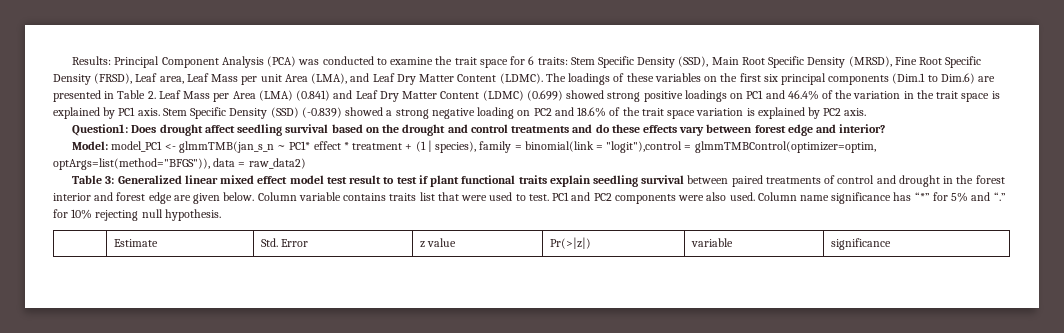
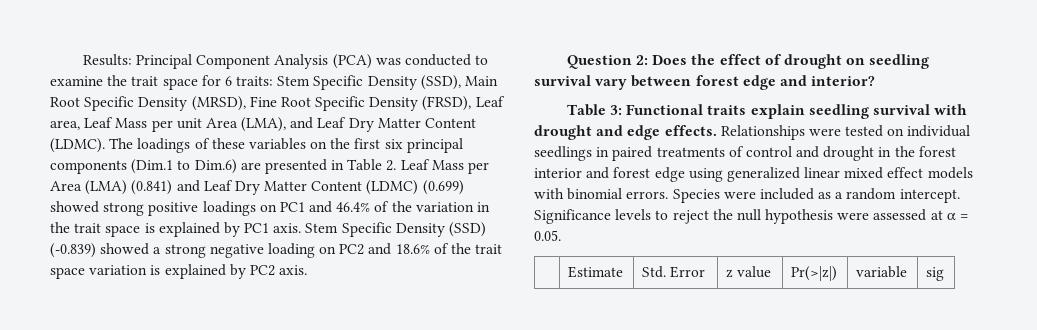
- Question1: Does drought affect seedling survival based on the drought and control treatments and do these effects vary between forest edge and interior?
+ Question 2: Does the effect of drought on seedling survival vary between forest edge and interior?
- Model: model_PC1 <- glmmTMB(jan_s_n ~ PC1* effect * treatment + (1 | species), family = binomial(link = "logit"),control = glmmTMBControl(optimizer=optim, optArgs=list(method="BFGS")), data = raw_data2)
- Table 3: Generalized linear mixed effect model test result to test if plant functional traits explain seedling survival between paired treatments of control and drought in the forest interior and forest edge are given below. Column variable contains traits list that were used to test. PC1 and PC2 components were also used. Column name significance has “*” for 5% and “.” for 10% rejecting null hypothesis.
+ Table 3: Functional traits explain seedling survival with drought and edge effects. Relationships were tested on individual seedlings in paired treatments of control and drought in the forest interior and forest edge using generalized linear mixed effect models with binomial errors. Species were included as a random intercept. Significance levels to reject the null hypothesis were assessed at α = 0.05.
- | Estimate | Std. Error | z value | Pr(>|z|) | variable | significance
+ | Estimate | Std. Error | z value | Pr(>|z|) | variable | sig

